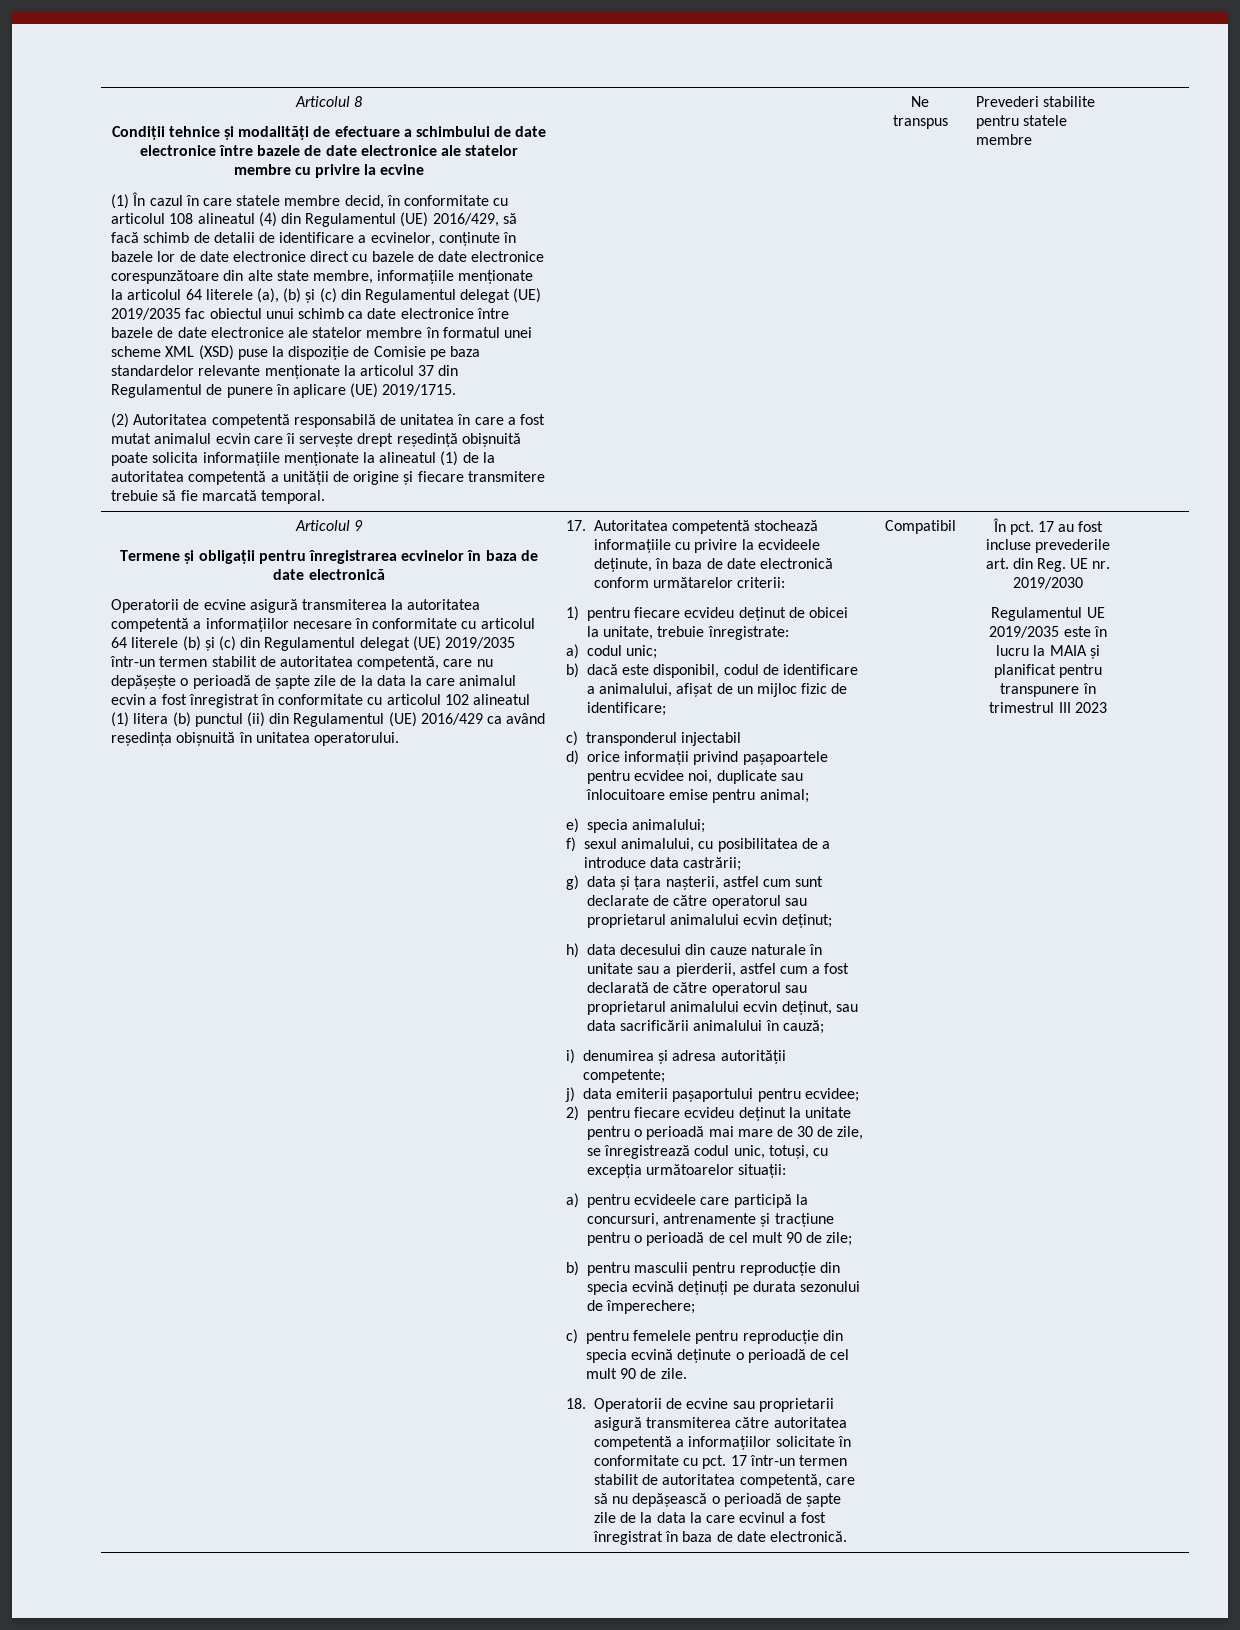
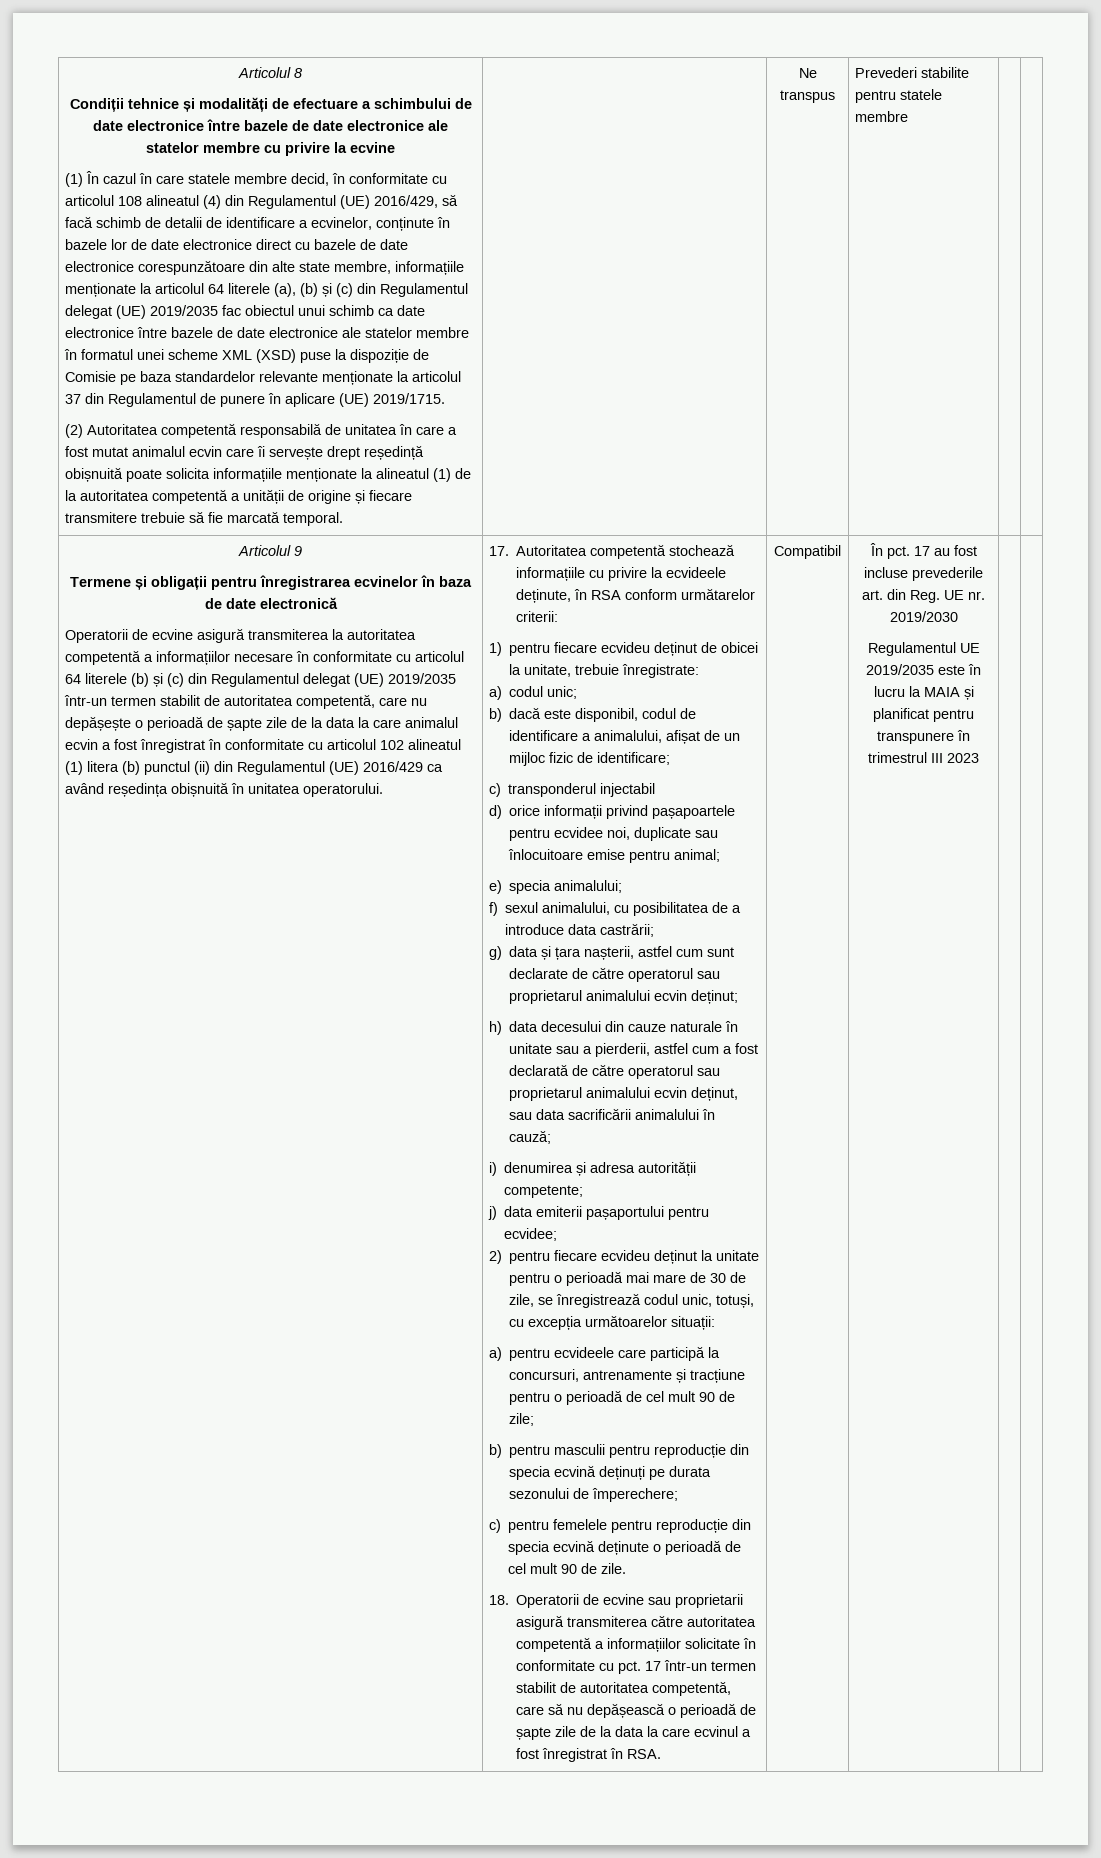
- 17. Autoritatea competentă stochează informațiile cu privire la ecvideele deținute, în baza de date electronică conform următarelor criterii:
+ 17. Autoritatea competentă stochează informațiile cu privire la ecvideele deținute, în RSA conform următarelor criterii:
- 17 într-un termen stabilit de autoritatea competentă, care să nu depășească o perioadă de șapte zile de la data la care ecvinul a fost înregistrat în baza de date electronică.
+ 17 într-un termen stabilit de autoritatea competentă, care să nu depășească o perioadă de șapte zile de la data la care ecvinul a fost înregistrat în RSA.

